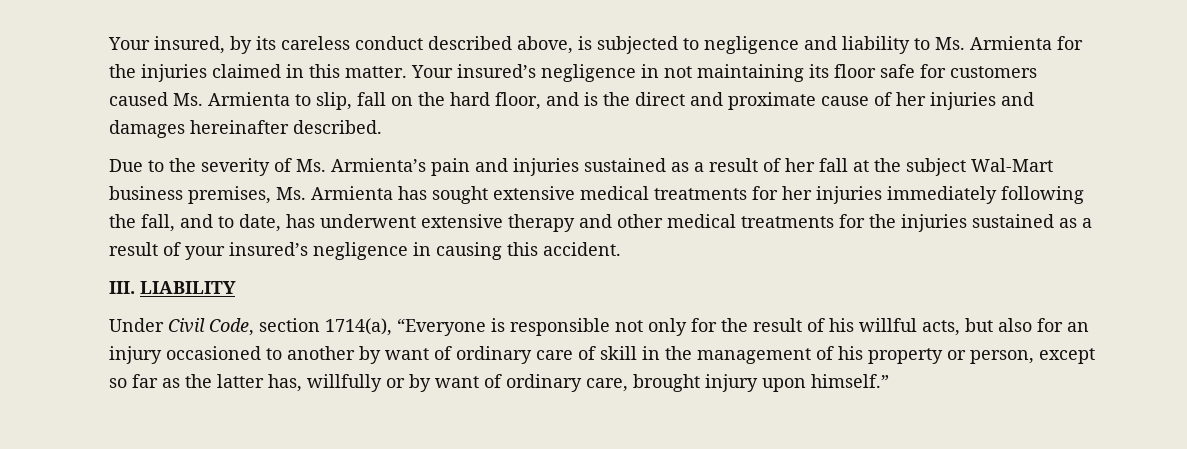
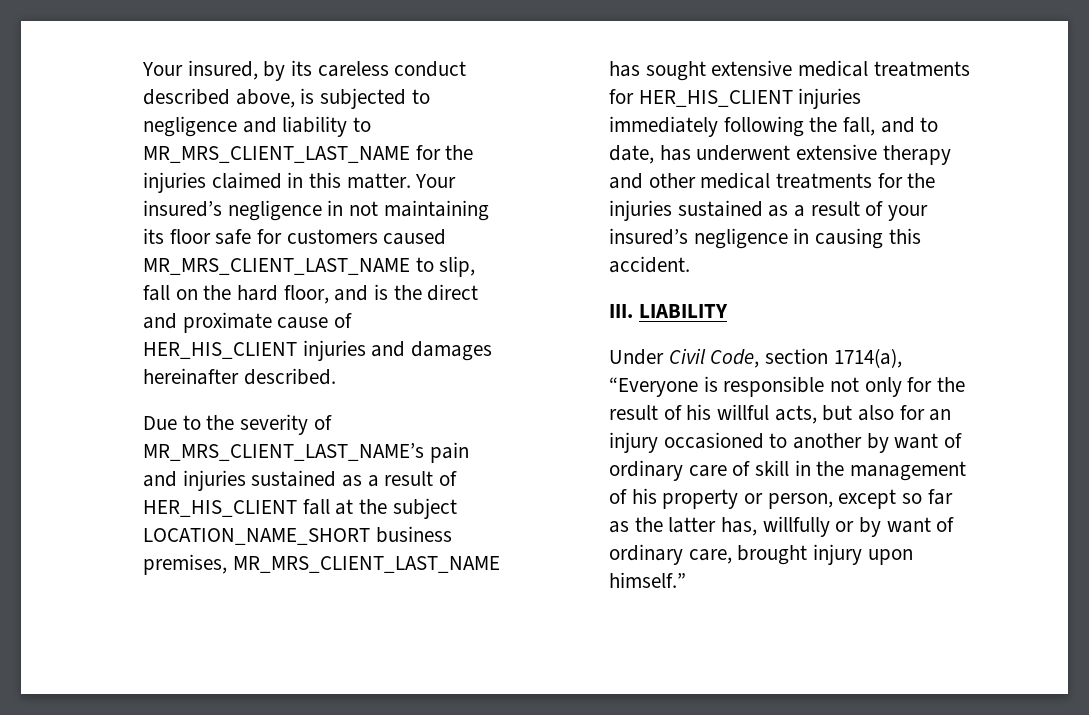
- Your insured, by its careless conduct described above, is subjected to negligence and liability to Ms. Armienta for the injuries claimed in this matter.
+ Your insured, by its careless conduct described above, is subjected to negligence and liability to MR_MRS_CLIENT_LAST_NAME for the injuries claimed in this matter.
- Your insured’s negligence in not maintaining its floor safe for customers caused Ms. Armienta to slip, fall on the hard floor, and is the direct and proximate cause of her injuries and damages hereinafter described.
+ Your insured’s negligence in not maintaining its floor safe for customers caused MR_MRS_CLIENT_LAST_NAME to slip, fall on the hard floor, and is the direct and proximate cause of HER_HIS_CLIENT injuries and damages hereinafter described.
- Due to the severity of Ms. Armienta’s pain and injuries sustained as a result of her fall at the subject Wal-Mart business premises, Ms. Armienta has sought extensive medical treatments for her injuries immediately following the fall, and to date, has underwent extensive therapy and other medical treatments for the injuries sustained as a result of your insured’s negligence in causing this accident.
+ Due to the severity of MR_MRS_CLIENT_LAST_NAME’s pain and injuries sustained as a result of HER_HIS_CLIENT fall at the subject LOCATION_NAME_SHORT business premises, MR_MRS_CLIENT_LAST_NAME has sought extensive medical treatments for HER_HIS_CLIENT injuries immediately following the fall, and to date, has underwent extensive therapy and other medical treatments for the injuries sustained as a result of your insured’s negligence in causing this accident.

